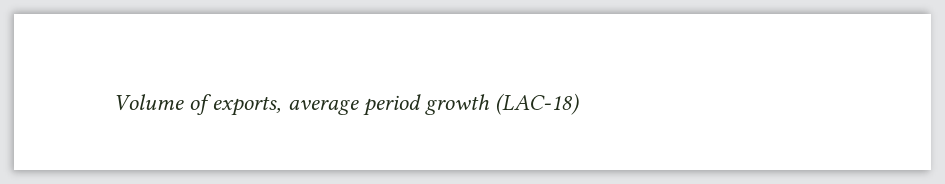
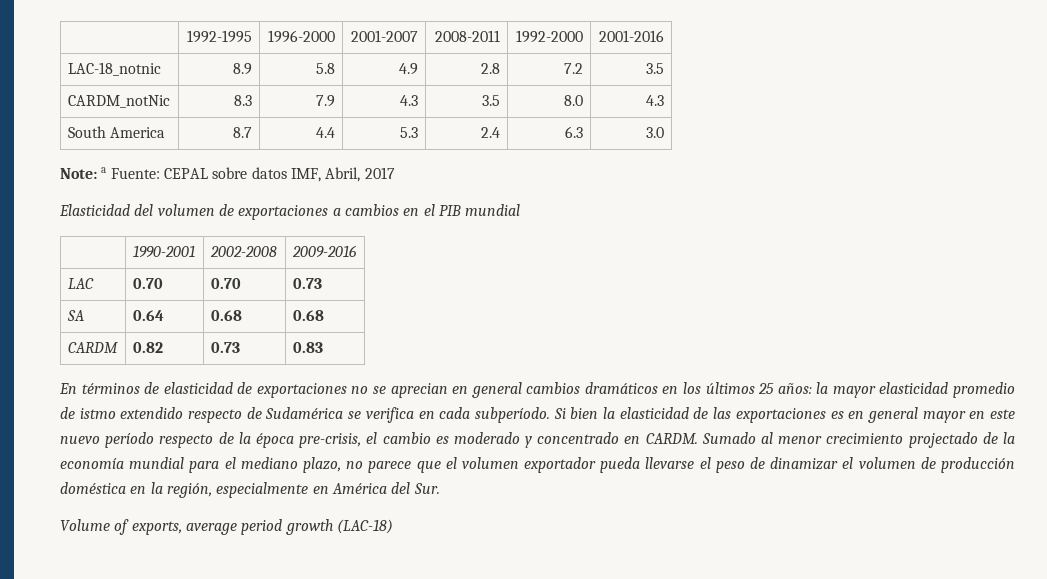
+ | 1992-1995 | 1996-2000 | 2001-2007 | 2008-2011 | 1992-2000 | 2001-2016
+ LAC-18_notnic | 8.9 | 5.8 | 4.9 | 2.8 | 7.2 | 3.5
+ CARDM_notNic | 8.3 | 7.9 | 4.3 | 3.5 | 8.0 | 4.3
+ South America | 8.7 | 4.4 | 5.3 | 2.4 | 6.3 | 3.0
+ Note: a Fuente: CEPAL sobre datos IMF, Abril, 2017
+ Elasticidad del volumen de exportaciones a cambios en el PIB mundial
+ | 1990-2001 | 2002-2008 | 2009-2016
+ LAC | 0.70 | 0.70 | 0.73
+ SA | 0.64 | 0.68 | 0.68
+ CARDM | 0.82 | 0.73 | 0.83
+ En términos de elasticidad de exportaciones no se aprecian en general cambios dramáticos en los últimos 25 años: la mayor elasticidad promedio de istmo extendido respecto de Sudamérica se verifica en cada subperíodo. Si bien la elasticidad de las exportaciones es en general mayor en este nuevo período respecto de la época pre-crisis, el cambio es moderado y concentrado en CARDM. Sumado al menor crecimiento projectado de la economía mundial para el mediano plazo, no parece que el volumen exportador pueda llevarse el peso de dinamizar el volumen de producción doméstica en la región, especialmente en América del Sur.

